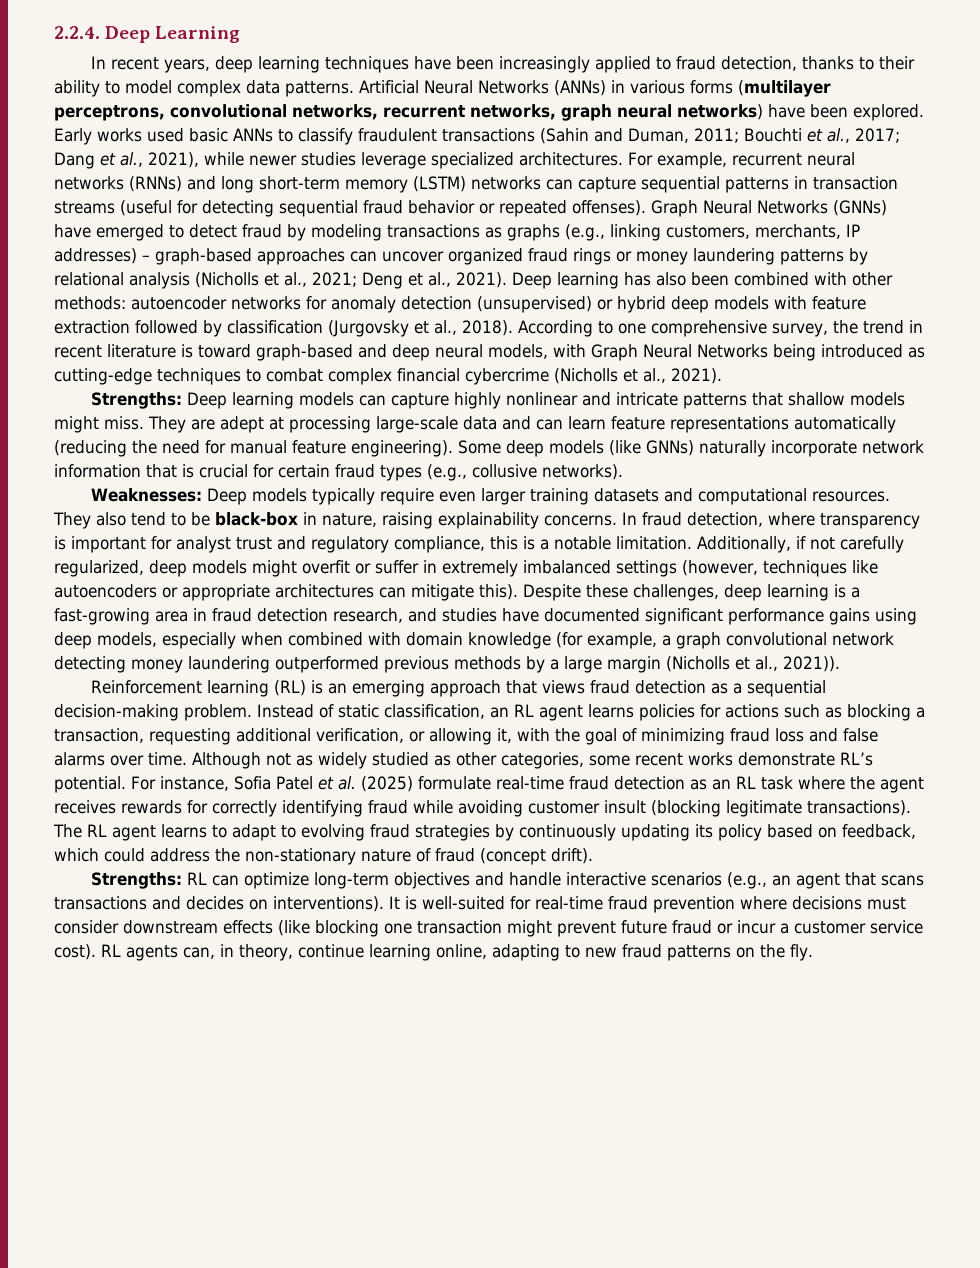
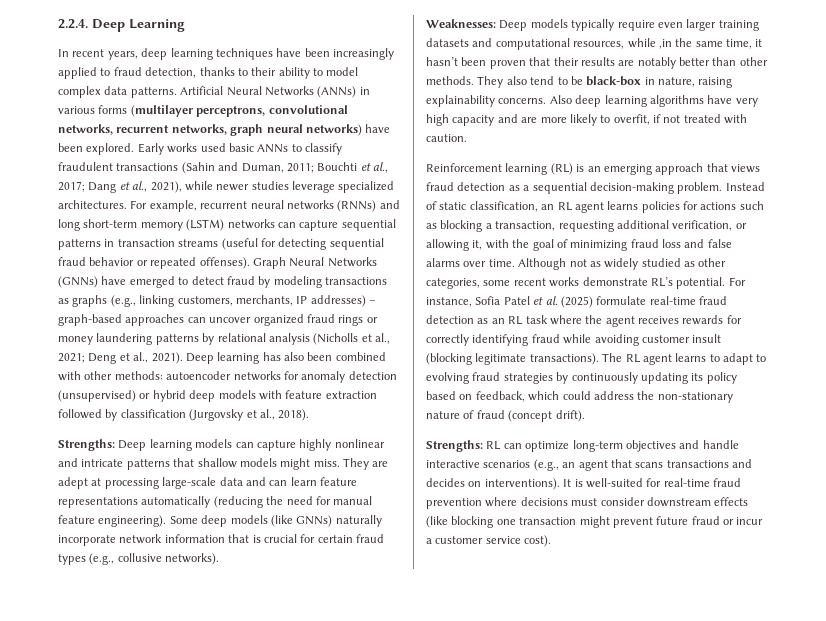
- According to one comprehensive survey, the trend in recent literature is toward graph-based and deep neural models, with Graph Neural Networks being introduced as cutting-edge techniques to combat complex financial cybercrime (Nicholls et al., 2021).
- Weaknesses: Deep models typically require even larger training datasets and computational resources.
+ Weaknesses: Deep models typically require even larger training datasets and computational resources, while ,in the same time, it hasn’t been proven that their results are notably better than other methods.
- In fraud detection, where transparency is important for analyst trust and regulatory compliance, this is a notable limitation. Additionally, if not carefully regularized, deep models might overfit or suffer in extremely imbalanced settings (however, techniques like autoencoders or appropriate architectures can mitigate this). Despite these challenges, deep learning is a fast-growing area in fraud detection research, and studies have documented significant performance gains using deep models, especially when combined with domain knowledge (for example, a graph convolutional network detecting money laundering outperformed previous methods by a large margin (Nicholls et al., 2021)).
+ Also deep learning algorithms have very high capacity and are more likely to overfit, if not treated with caution.
- RL agents can, in theory, continue learning online, adapting to new fraud patterns on the fly.

